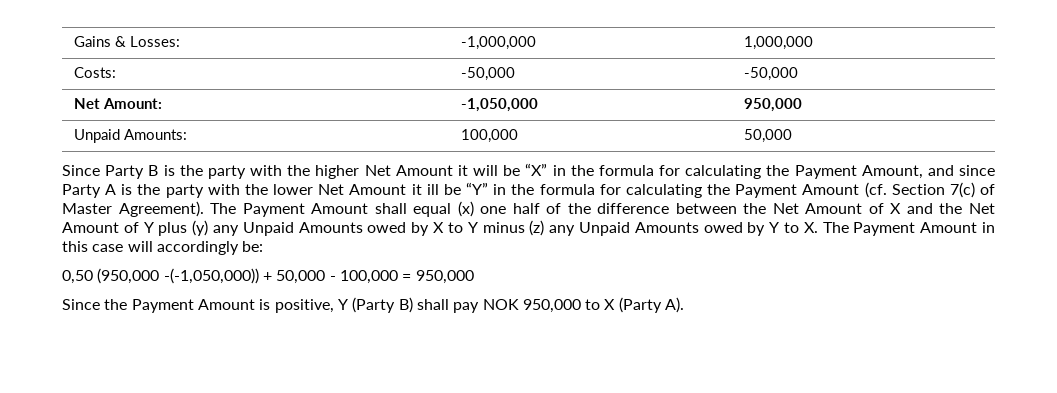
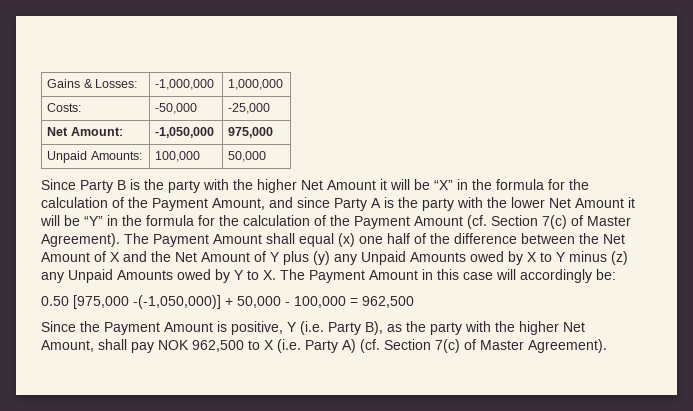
- Costs: | -50,000 | -50,000
+ Costs: | -50,000 | -25,000
- Net Amount: | -1,050,000 | 950,000
+ Net Amount: | -1,050,000 | 975,000
- Since Party B is the party with the higher Net Amount it will be “X” in the formula for calculating the Payment Amount, and since Party A is the party with the lower Net Amount it ill be “Y” in the formula for calculating the Payment Amount (cf. Section 7(c) of Master Agreement).
+ Since Party B is the party with the higher Net Amount it will be “X” in the formula for the calculation of the Payment Amount, and since Party A is the party with the lower Net Amount it will be “Y” in the formula for the calculation of the Payment Amount (cf. Section 7(c) of Master Agreement).
- 0,50 (950,000 -(-1,050,000)) + 50,000 - 100,000 = 950,000
+ 0.50 [975,000 -(-1,050,000)] + 50,000 - 100,000 = 962,500
- Since the Payment Amount is positive, Y (Party B) shall pay NOK 950,000 to X (Party A).
+ Since the Payment Amount is positive, Y (i.e. Party B), as the party with the higher Net Amount, shall pay NOK 962,500 to X (i.e. Party A) (cf. Section 7(c) of Master Agreement).

